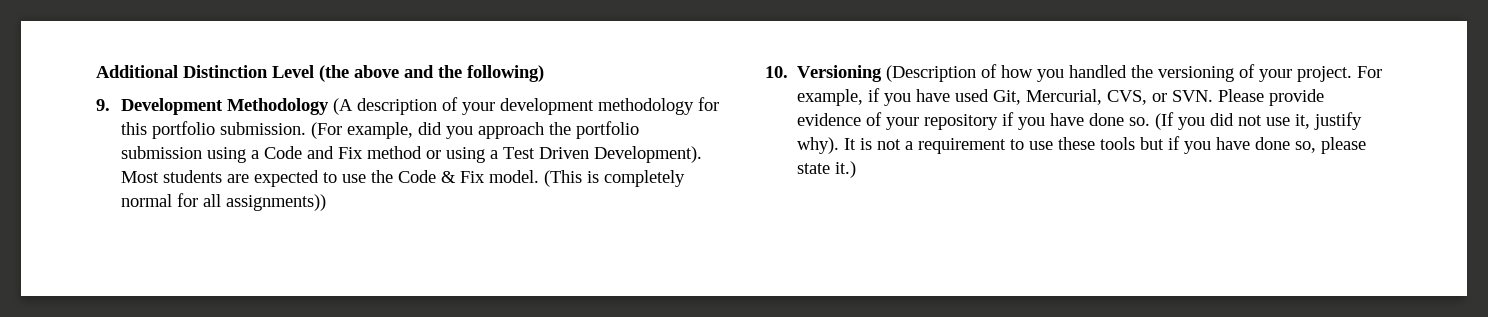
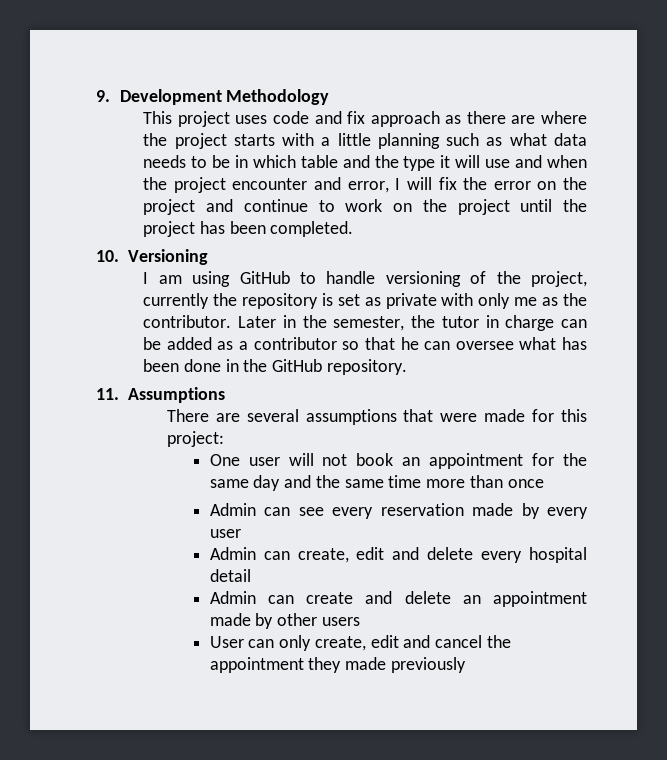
- Additional Distinction Level (the above and the following)
- 9. Development Methodology (A description of your development methodology for this portfolio submission. (For example, did you approach the portfolio submission using a Code and Fix method or using a Test Driven Development). Most students are expected to use the Code & Fix model. (This is completely normal for all assignments))
- 10. Versioning (Description of how you handled the versioning of your project. For example, if you have used Git, Mercurial, CVS, or SVN. Please provide evidence of your repository if you have done so. (If you did not use it, justify why). It is not a requirement to use these tools but if you have done so, please state it.)
+ 9. Development Methodology
+ This project uses code and fix approach as there are where the project starts with a little planning such as what data needs to be in which table and the type it will use and when the project encounter and error, I will fix the error on the project and continue to work on the project until the project has been completed.
+ 10. Versioning
+ I am using GitHub to handle versioning of the project, currently the repository is set as private with only me as the contributor. Later in the semester, the tutor in charge can be added as a contributor so that he can oversee what has been done in the GitHub repository.
+ 11. Assumptions
+ There are several assumptions that were made for this project:
+ One user will not book an appointment for the same day and the same time more than once
+ Admin can see every reservation made by every user
+ Admin can create, edit and delete every hospital detail
+ Admin can create and delete an appointment made by other users
+ User can only create, edit and cancel the appointment they made previously

